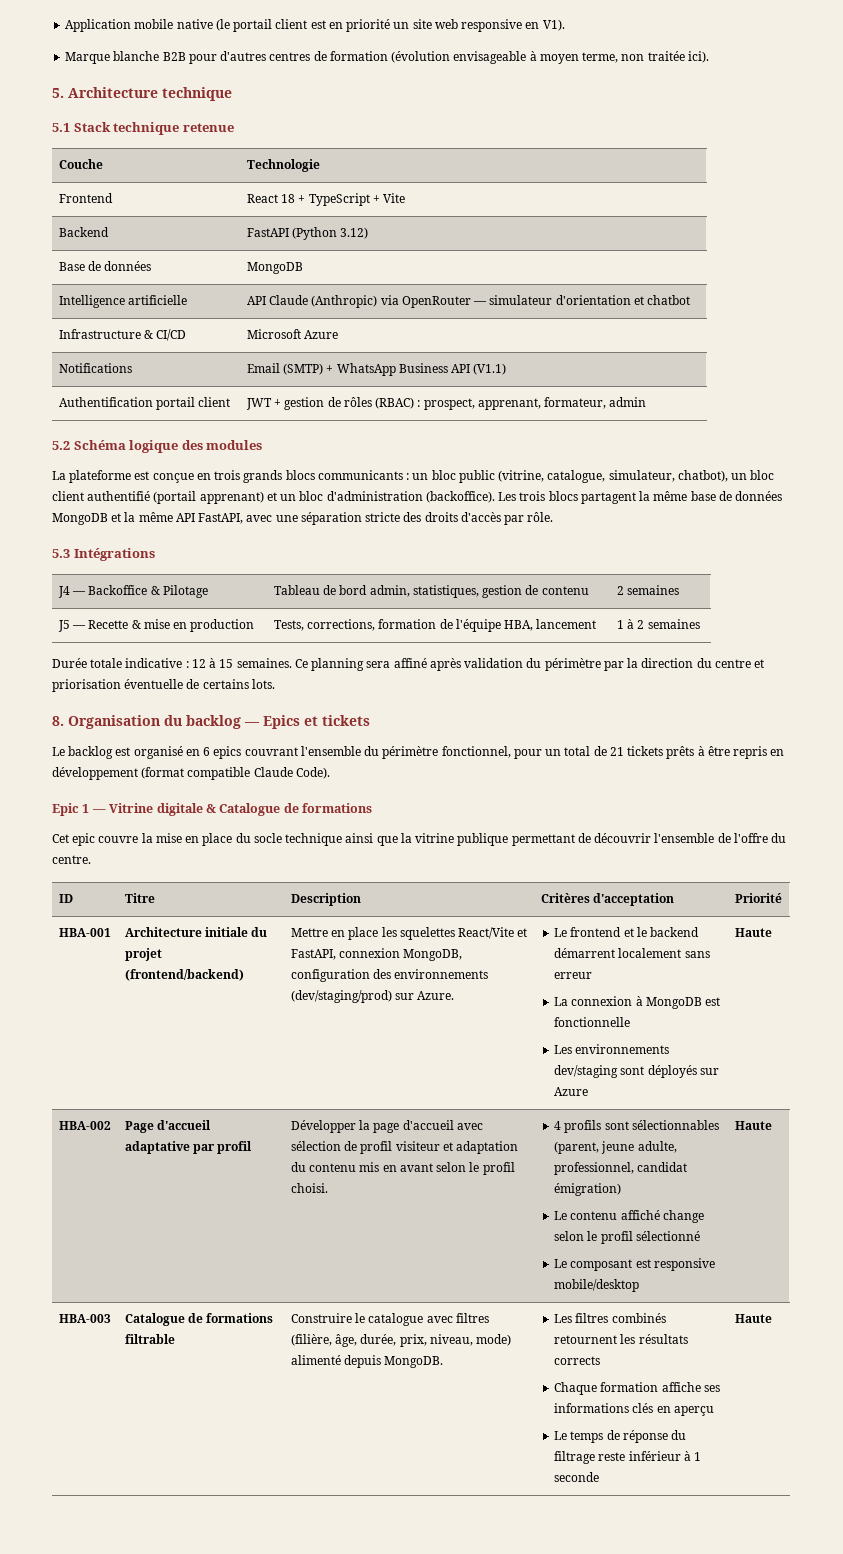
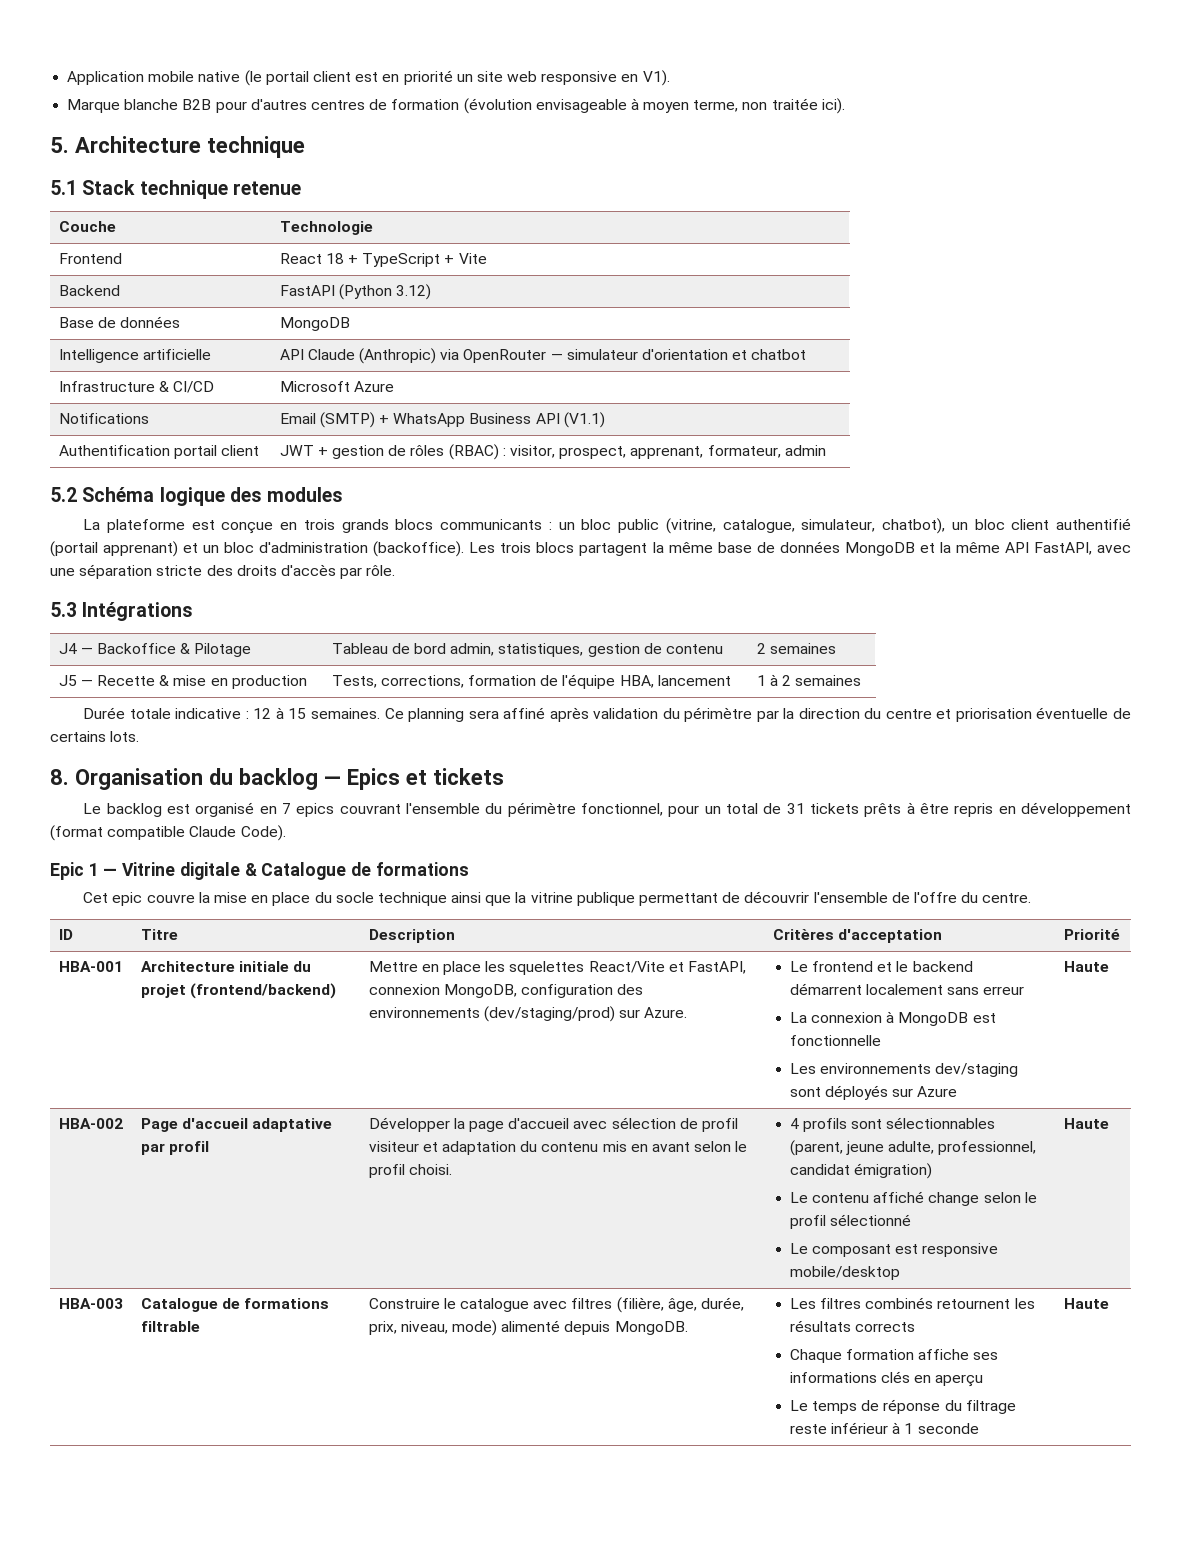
- Authentification portail client | JWT + gestion de rôles (RBAC) : prospect, apprenant, formateur, admin
+ Authentification portail client | JWT + gestion de rôles (RBAC) : visitor, prospect, apprenant, formateur, admin
- Le backlog est organisé en 6 epics couvrant l'ensemble du périmètre fonctionnel, pour un total de 21 tickets prêts à être repris en développement (format compatible Claude Code).
+ Le backlog est organisé en 7 epics couvrant l'ensemble du périmètre fonctionnel, pour un total de 31 tickets prêts à être repris en développement (format compatible Claude Code).

